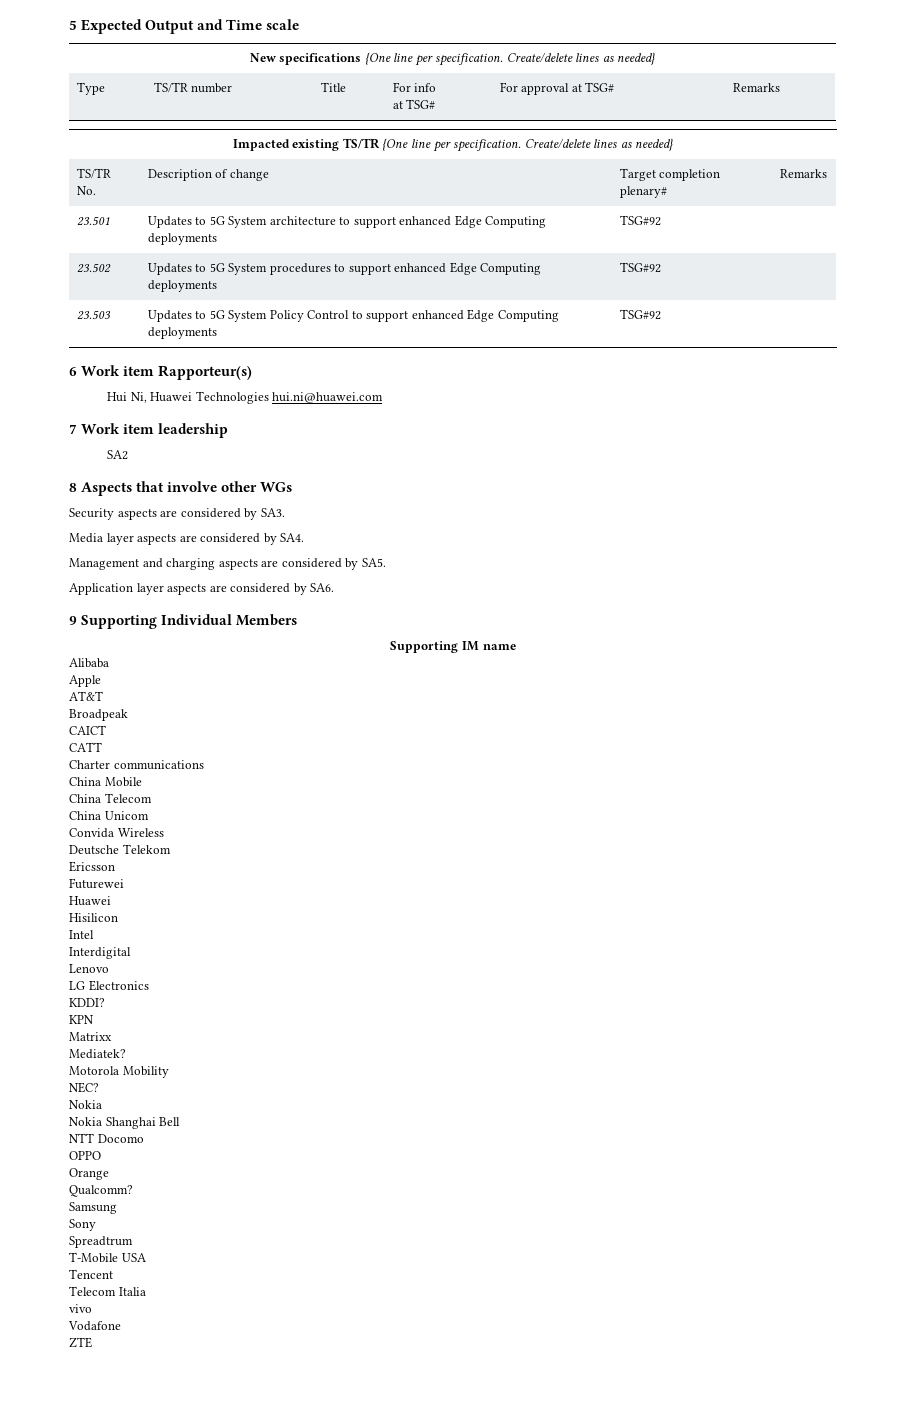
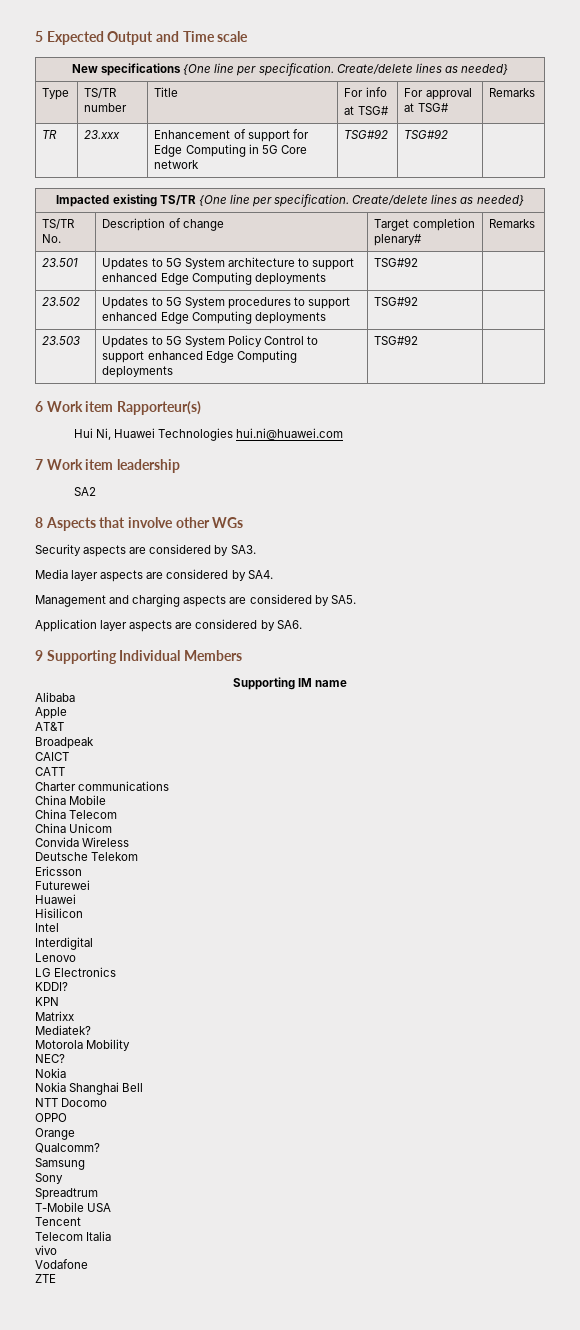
+ TR | 23.xxx | Enhancement of support for Edge Computing in 5G Core network | TSG#92 | TSG#92 |

